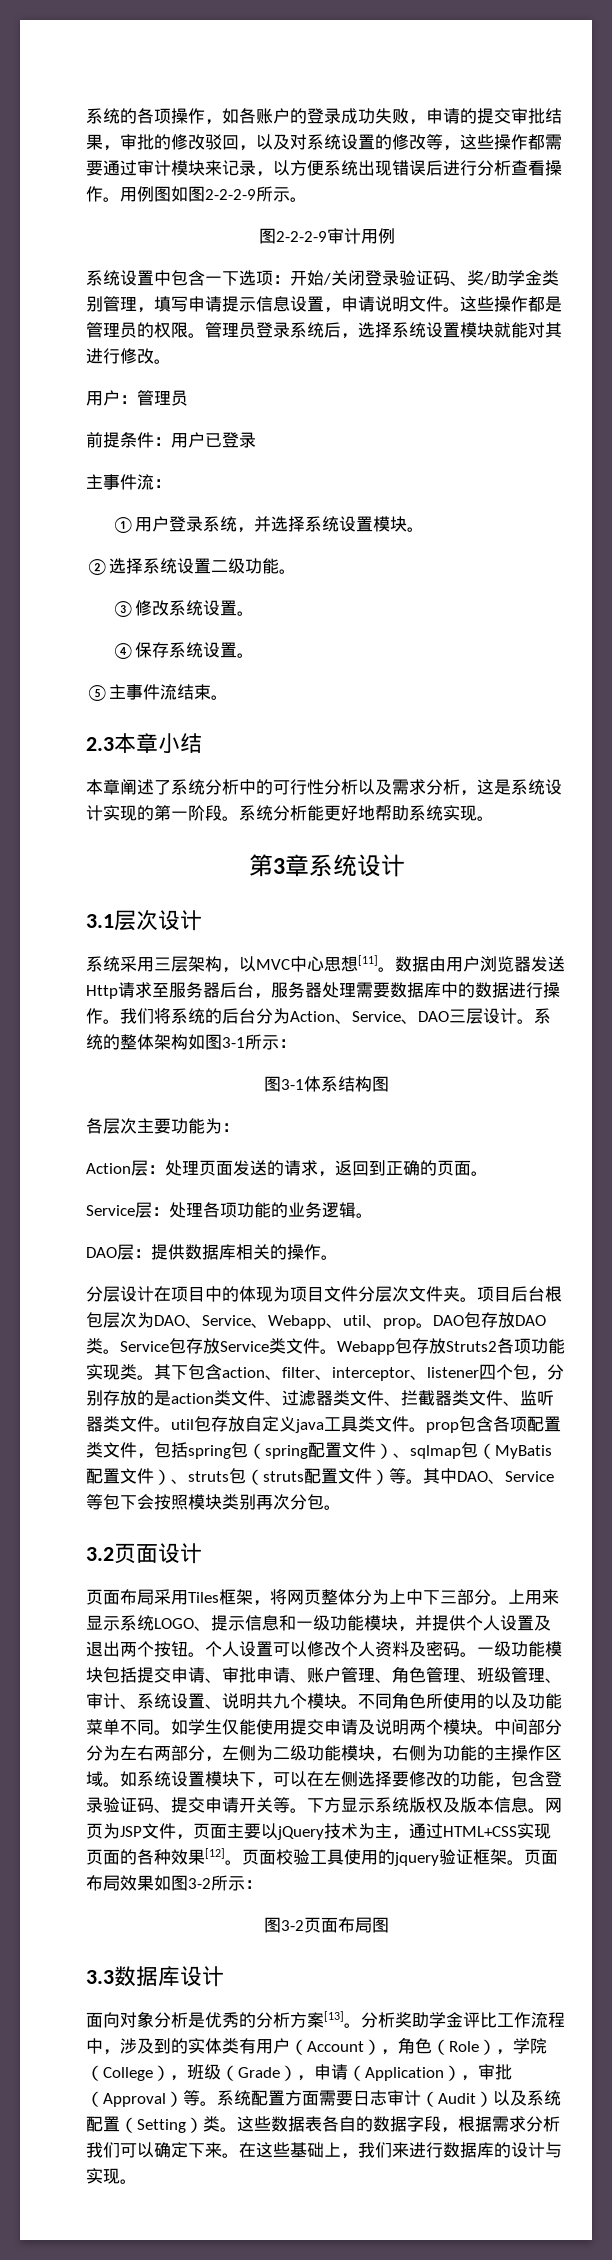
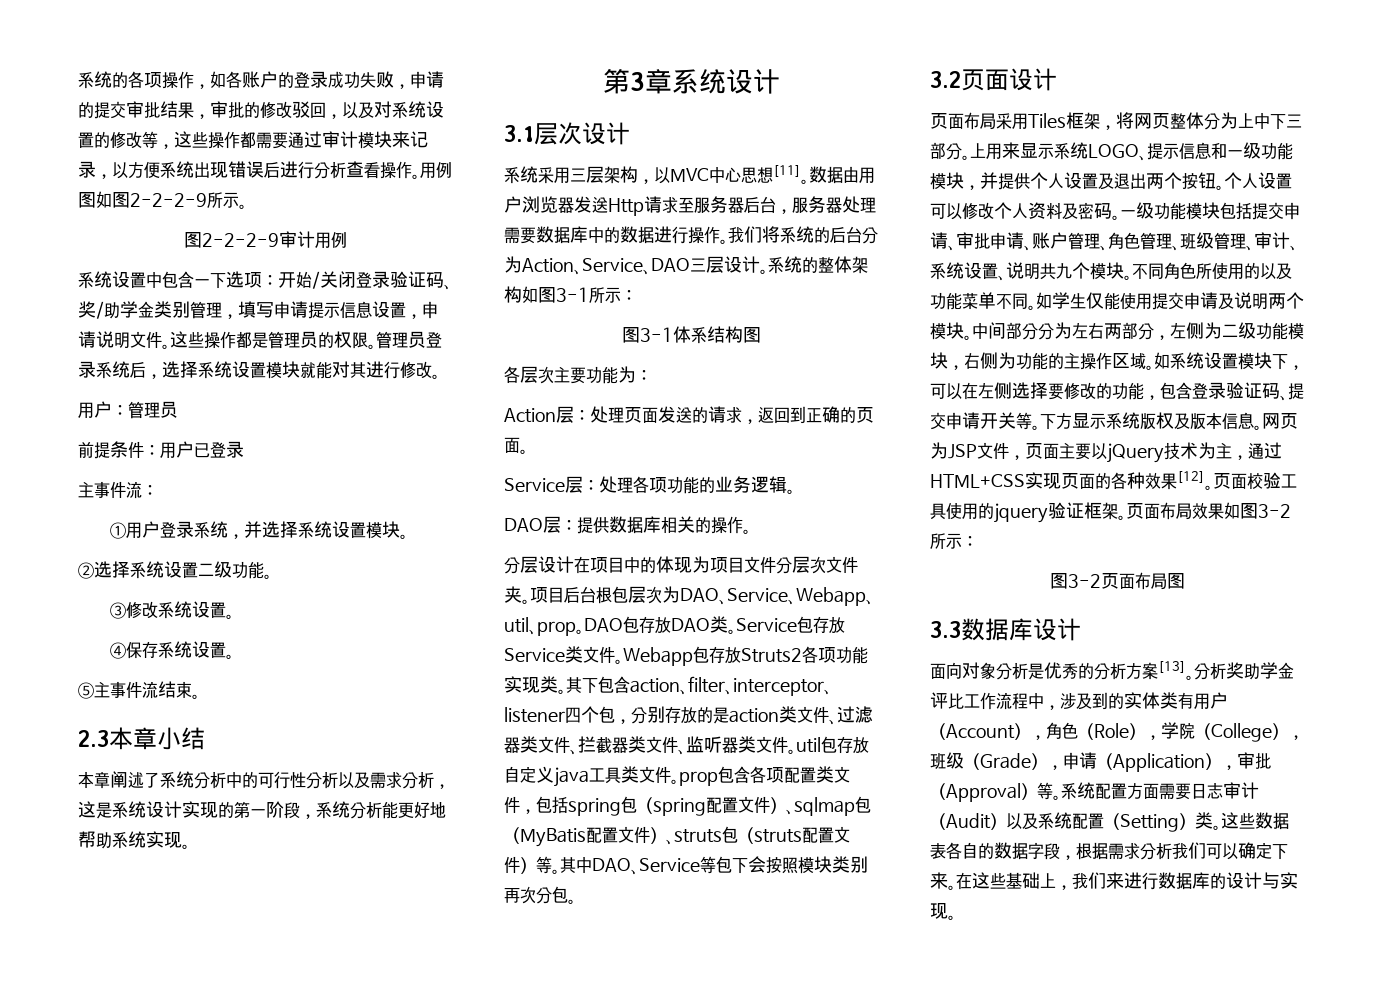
- 本章阐述了系统分析中的可行性分析以及需求分析，这是系统设计实现的第一阶段。系统分析能更好地帮助系统实现。
+ 本章阐述了系统分析中的可行性分析以及需求分析，这是系统设计实现的第一阶段，系统分析能更好地帮助系统实现。

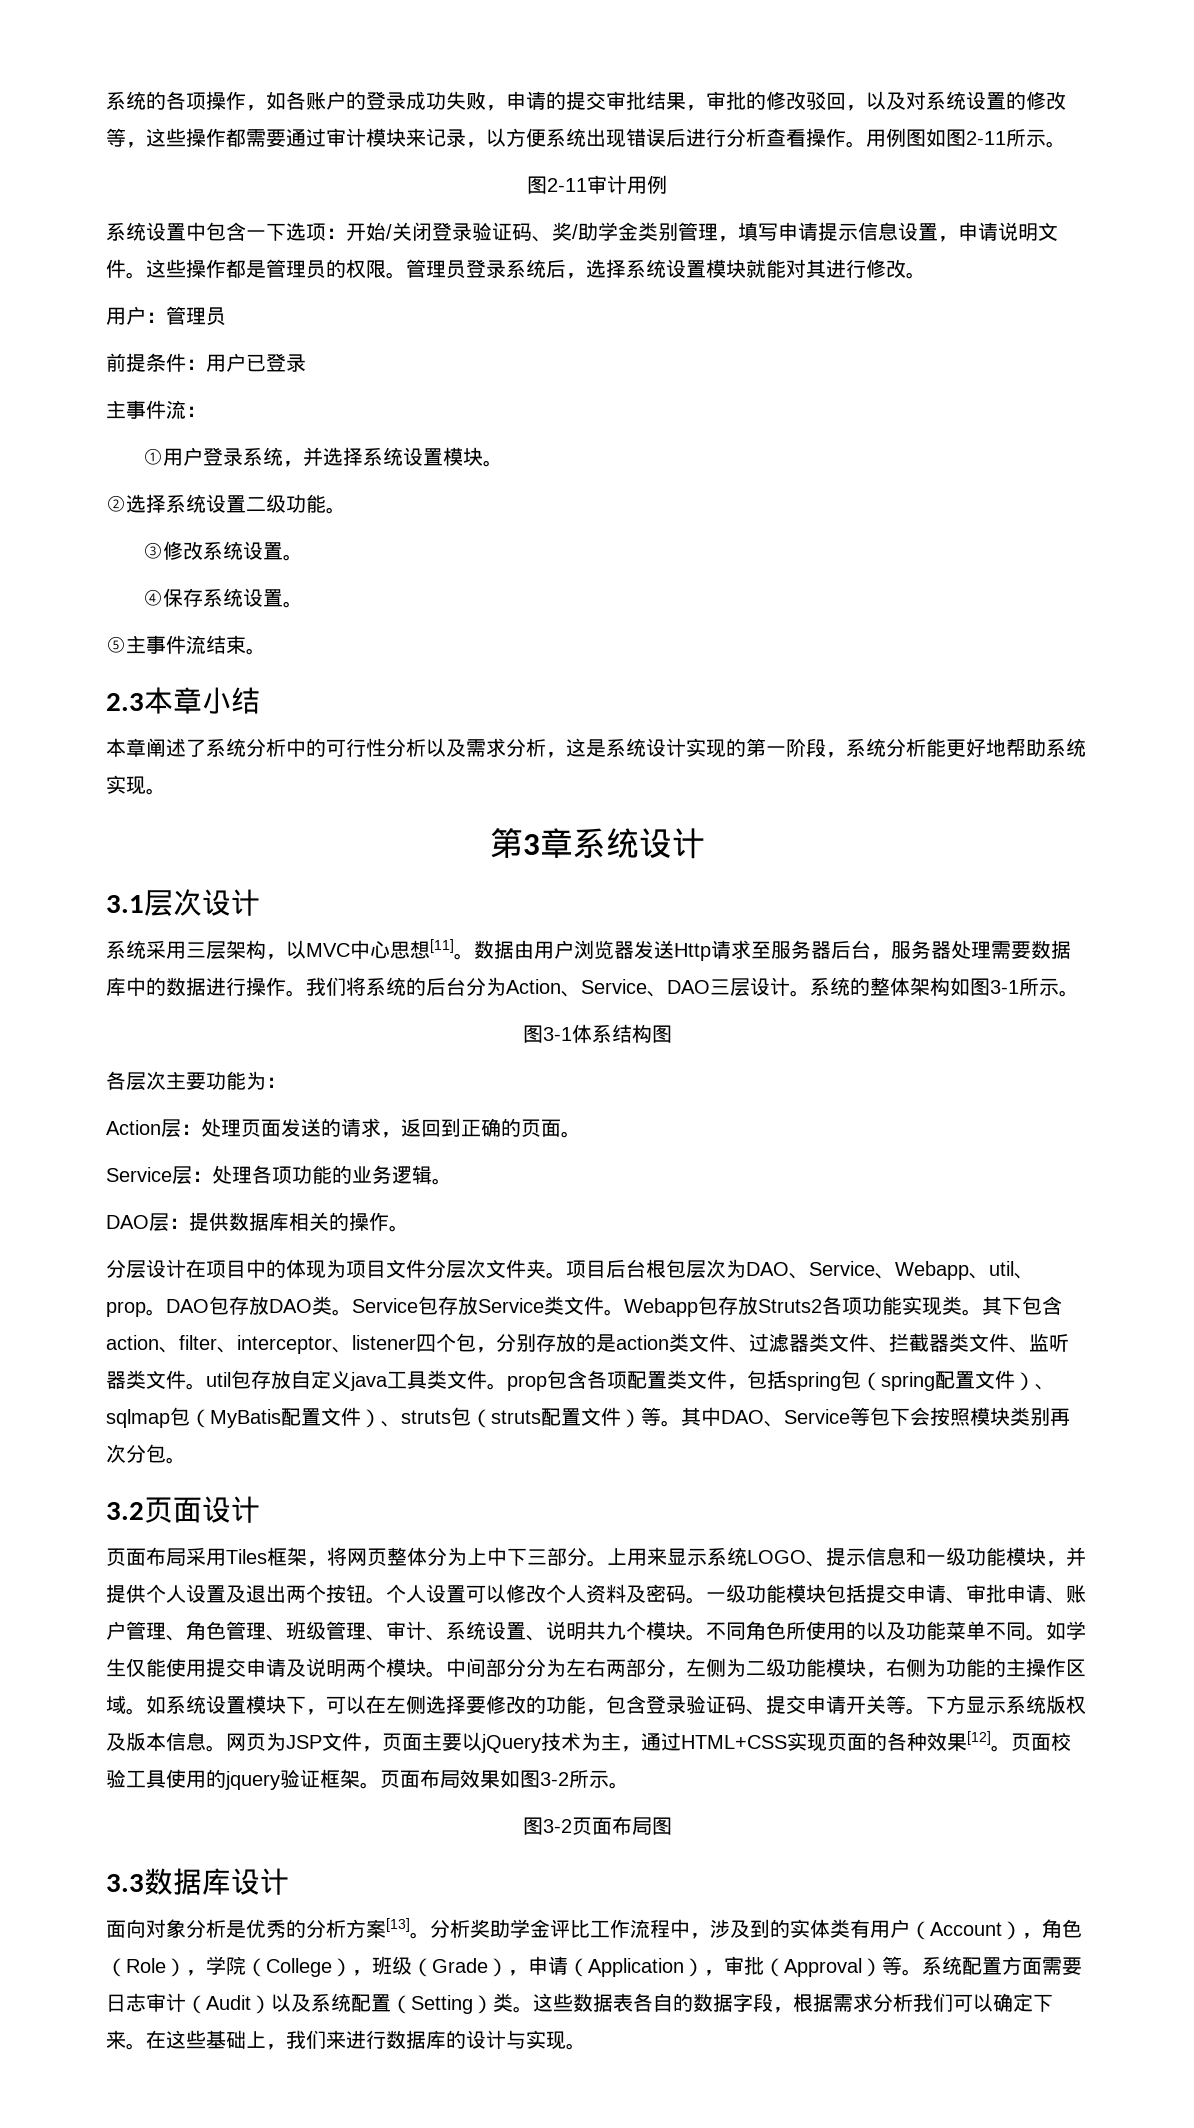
- 用例图如图2-2-2-9所示。
- 图2-2-2-9审计用例
+ 用例图如图2-11所示。
+ 图2-11审计用例
- 系统的整体架构如图3-1所示：
+ 系统的整体架构如图3-1所示。
- 页面布局效果如图3-2所示：
+ 页面布局效果如图3-2所示。

